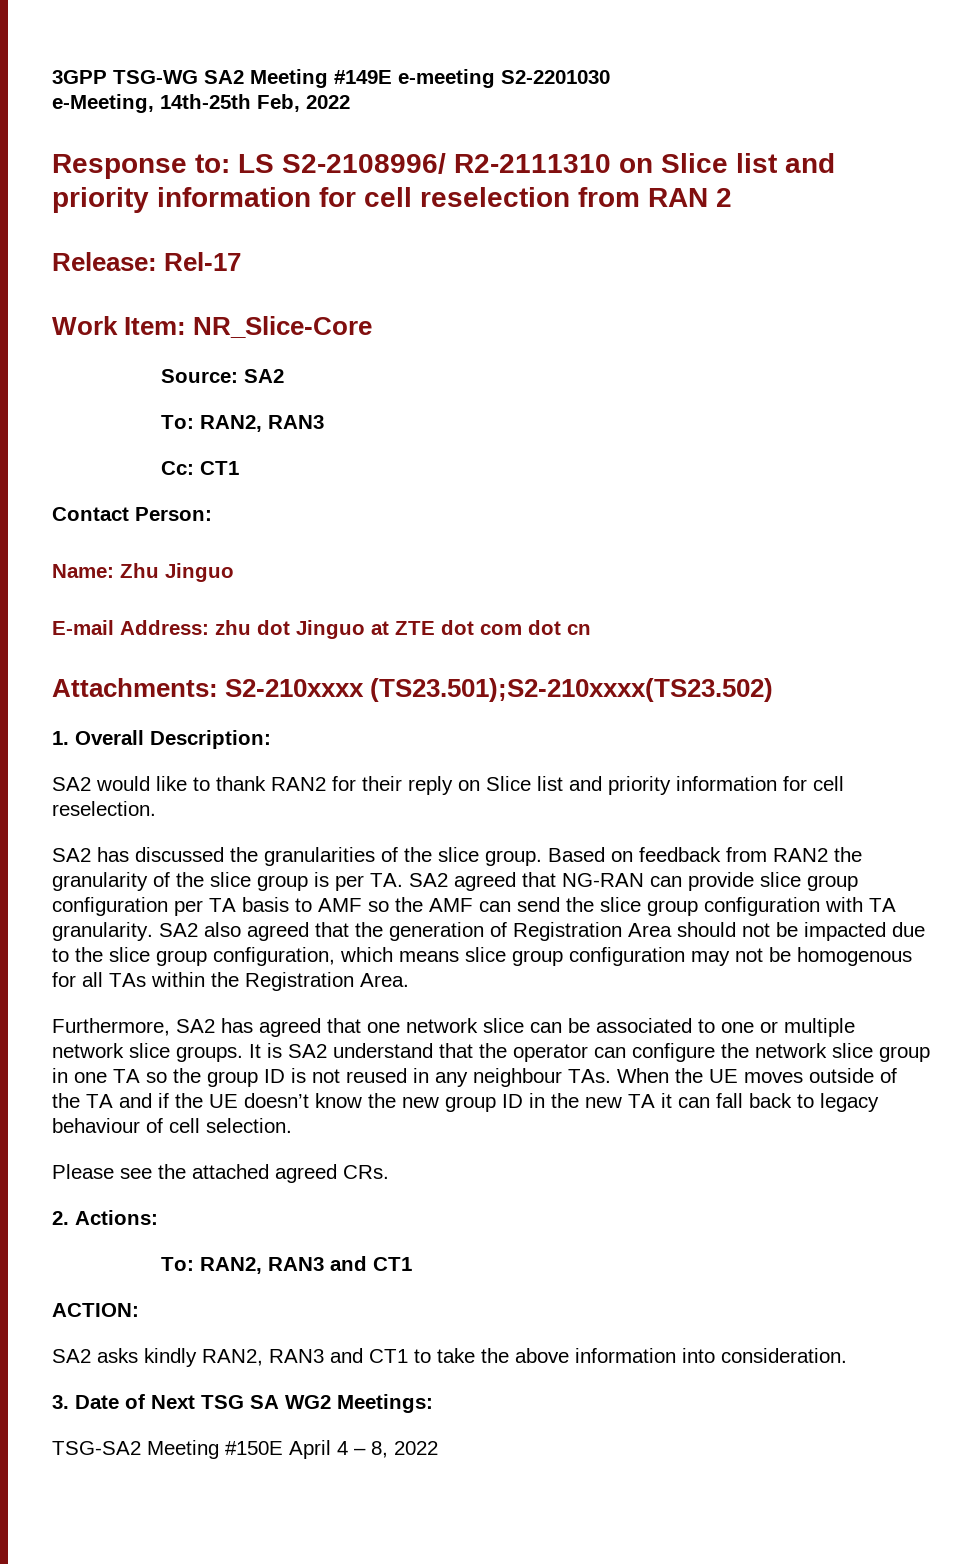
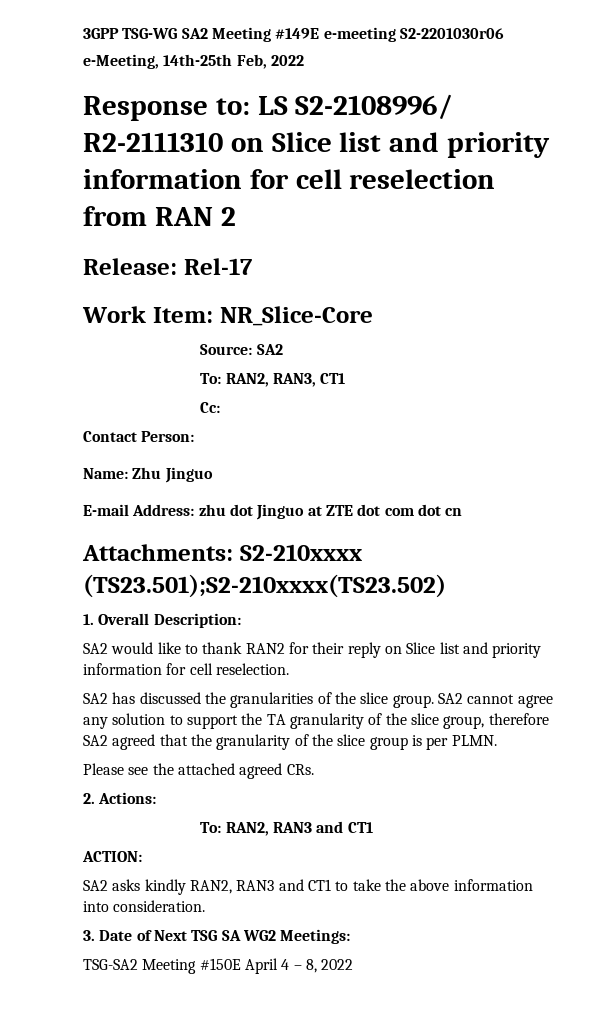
- 3GPP TSG-WG SA2 Meeting #149E e-meeting S2-2201030
+ 3GPP TSG-WG SA2 Meeting #149E e-meeting S2-2201030r06
  Source: SA2
- To: RAN2, RAN3
+ To: RAN2, RAN3, CT1
- Cc: CT1
+ Cc:
- Based on feedback from RAN2 the granularity of the slice group is per TA. SA2 agreed that NG-RAN can provide slice group configuration per TA basis to AMF so the AMF can send the slice group configuration with TA granularity. SA2 also agreed that the generation of Registration Area should not be impacted due to the slice group configuration, which means slice group configuration may not be homogenous for all TAs within the Registration Area.
- Furthermore, SA2 has agreed that one network slice can be associated to one or multiple network slice groups. It is SA2 understand that the operator can configure the network slice group in one TA so the group ID is not reused in any neighbour TAs. When the UE moves outside of the TA and if the UE doesn’t know the new group ID in the new TA it can fall back to legacy behaviour of cell selection.
+ SA2 cannot agree any solution to support the TA granularity of the slice group, therefore SA2 agreed that the granularity of the slice group is per PLMN.

